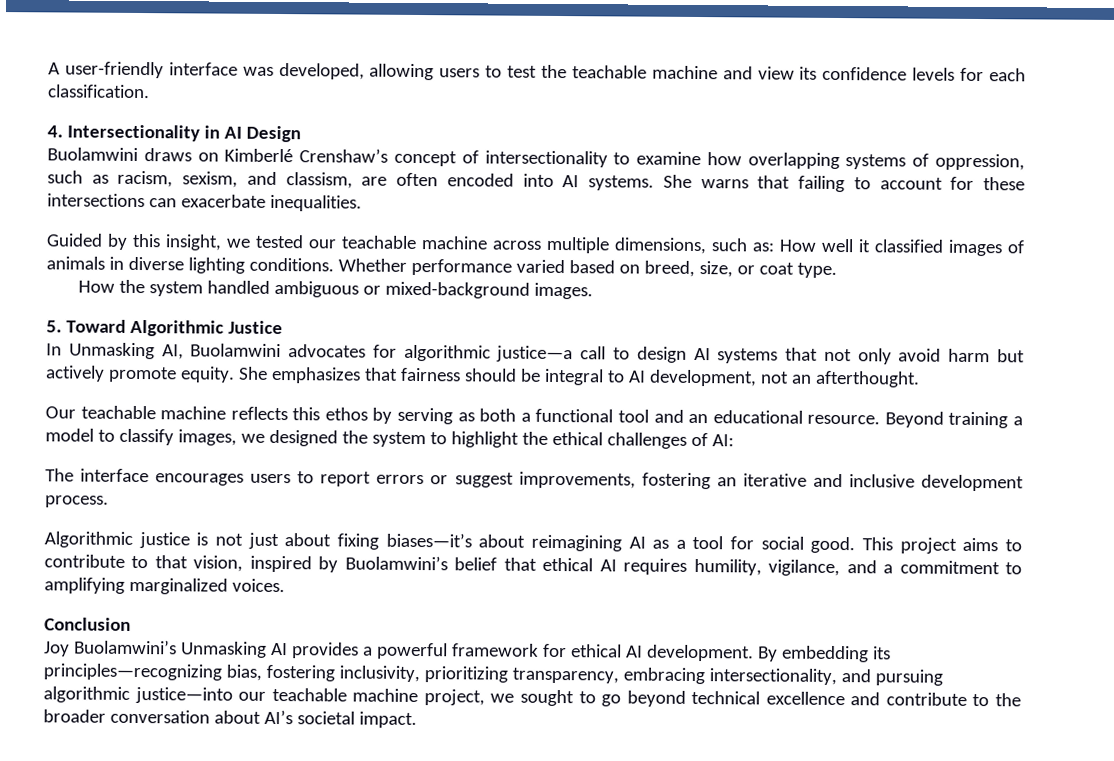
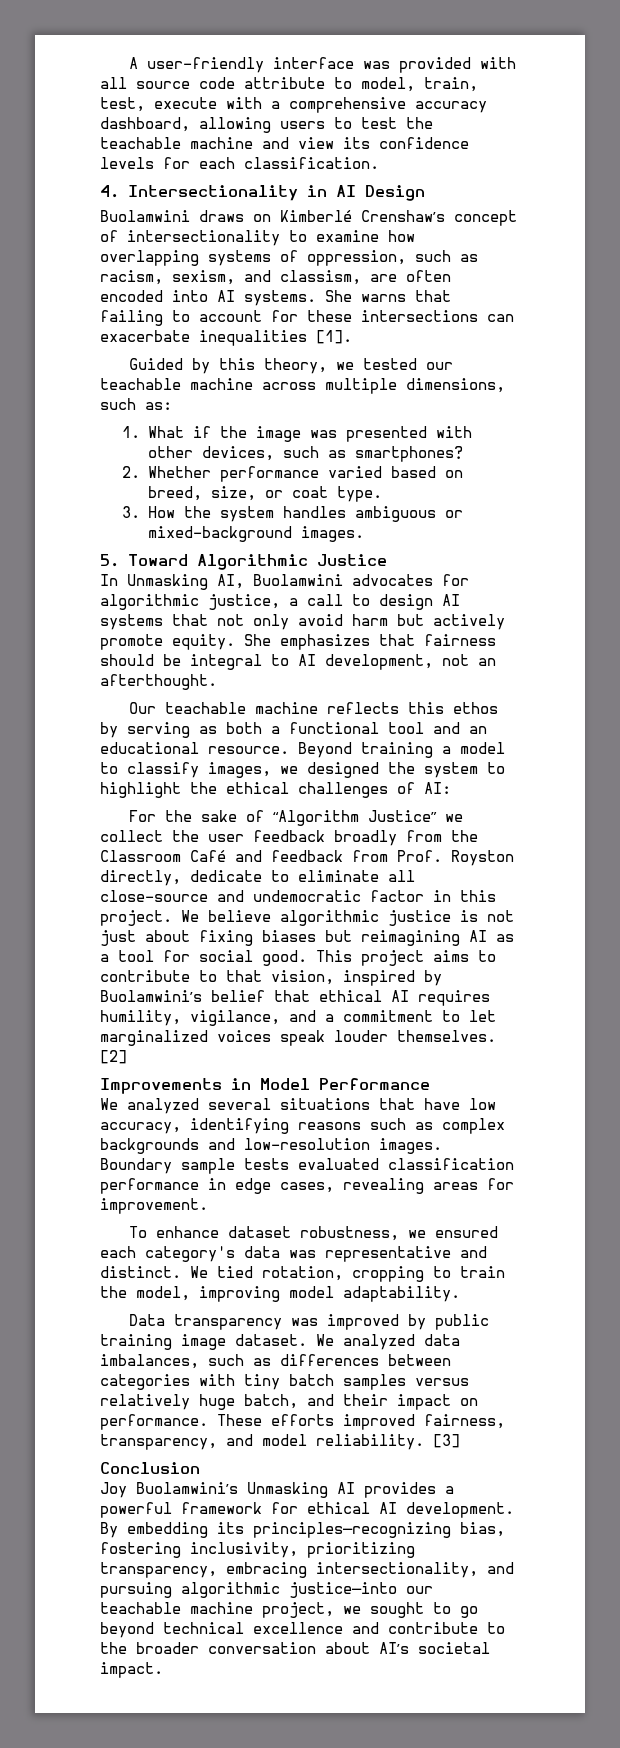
- A user-friendly interface was developed, allowing users to test the teachable machine and view its confidence levels for each classification.
+ A user-friendly interface was provided with all source code attribute to model, train, test, execute with a comprehensive accuracy dashboard, allowing users to test the teachable machine and view its confidence levels for each classification.
- She warns that failing to account for these intersections can exacerbate inequalities.
+ She warns that failing to account for these intersections can exacerbate inequalities [1].
- Guided by this insight, we tested our teachable machine across multiple dimensions, such as: How well it classified images of animals in diverse lighting conditions. Whether performance varied based on breed, size, or coat type.
+ Guided by this theory, we tested our teachable machine across multiple dimensions, such as:
+ 1. What if the image was presented with other devices, such as smartphones?
+ 2. Whether performance varied based on breed, size, or coat type.
- How the system handled ambiguous or mixed-background images.
+ 3. How the system handles ambiguous or mixed-background images.
- In Unmasking AI, Buolamwini advocates for algorithmic justice—a call to design AI systems that not only avoid harm but actively promote equity.
+ In Unmasking AI, Buolamwini advocates for algorithmic justice, a call to design AI systems that not only avoid harm but actively promote equity.
- The interface encourages users to report errors or suggest improvements, fostering an iterative and inclusive development process.
- Algorithmic justice is not just about fixing biases—it’s about reimagining AI as a tool for social good.
+ For the sake of “Algorithm Justice” we collect the user feedback broadly from the Classroom Café and feedback from Prof. Royston directly, dedicate to eliminate all close-source and undemocratic factor in this project. We believe algorithmic justice is not just about fixing biases but reimagining AI as a tool for social good.
- This project aims to contribute to that vision, inspired by Buolamwini’s belief that ethical AI requires humility, vigilance, and a commitment to amplifying marginalized voices.
+ This project aims to contribute to that vision, inspired by Buolamwini’s belief that ethical AI requires humility, vigilance, and a commitment to let marginalized voices speak louder themselves. [2]
+ Improvements in Model Performance
+ We analyzed several situations that have low accuracy, identifying reasons such as complex backgrounds and low-resolution images. Boundary sample tests evaluated classification performance in edge cases, revealing areas for improvement.
+ To enhance dataset robustness, we ensured each category's data was representative and distinct. We tied rotation, cropping to train the model, improving model adaptability.
+ Data transparency was improved by public training image dataset. We analyzed data imbalances, such as differences between categories with tiny batch samples versus relatively huge batch, and their impact on performance. These efforts improved fairness, transparency, and model reliability. [3]

